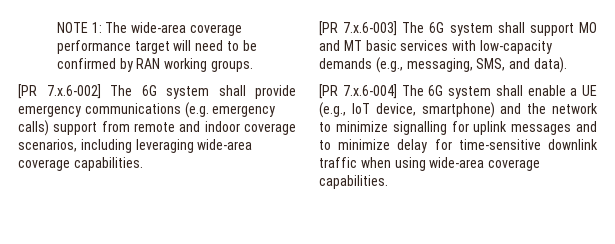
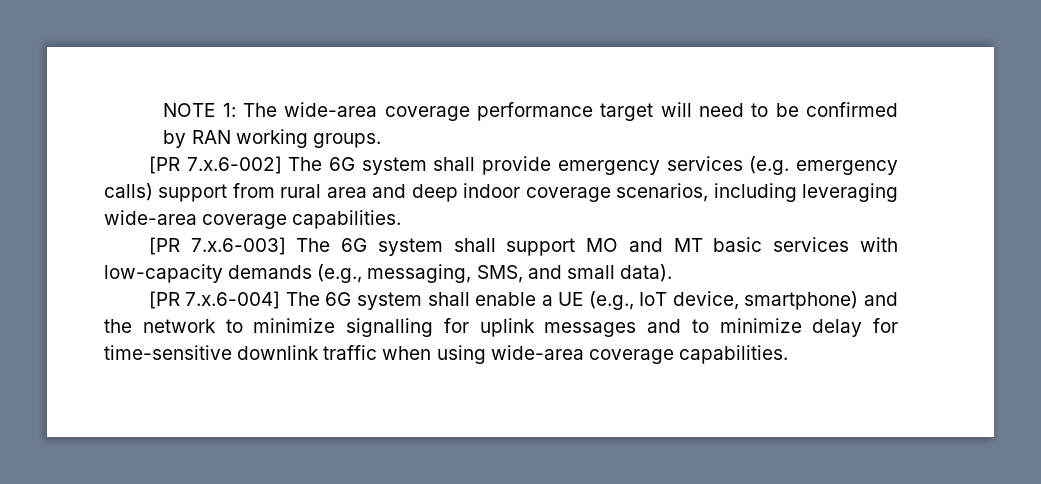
- [PR 7.x.6-002] The 6G system shall provide emergency communications (e.g. emergency calls) support from remote and indoor coverage scenarios, including leveraging wide-area coverage capabilities.
+ [PR 7.x.6-002] The 6G system shall provide emergency services (e.g. emergency calls) support from rural area and deep indoor coverage scenarios, including leveraging wide-area coverage capabilities.
- [PR 7.x.6-003] The 6G system shall support MO and MT basic services with low-capacity demands (e.g., messaging, SMS, and data).
+ [PR 7.x.6-003] The 6G system shall support MO and MT basic services with low-capacity demands (e.g., messaging, SMS, and small data).

